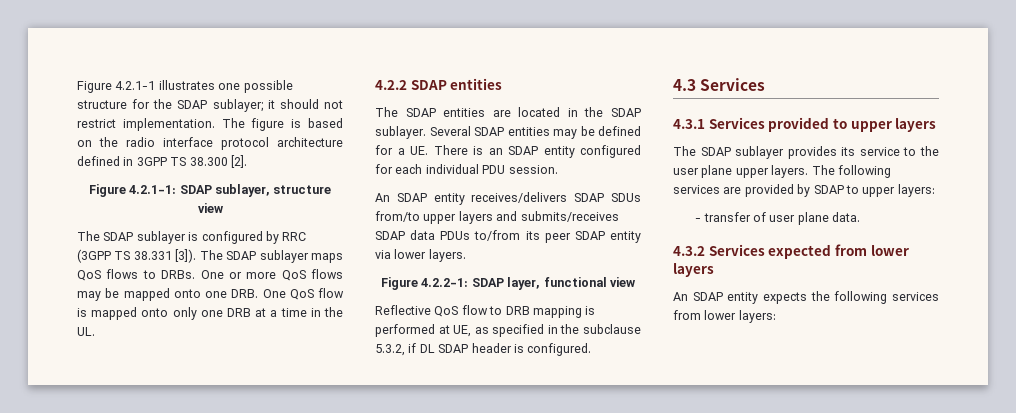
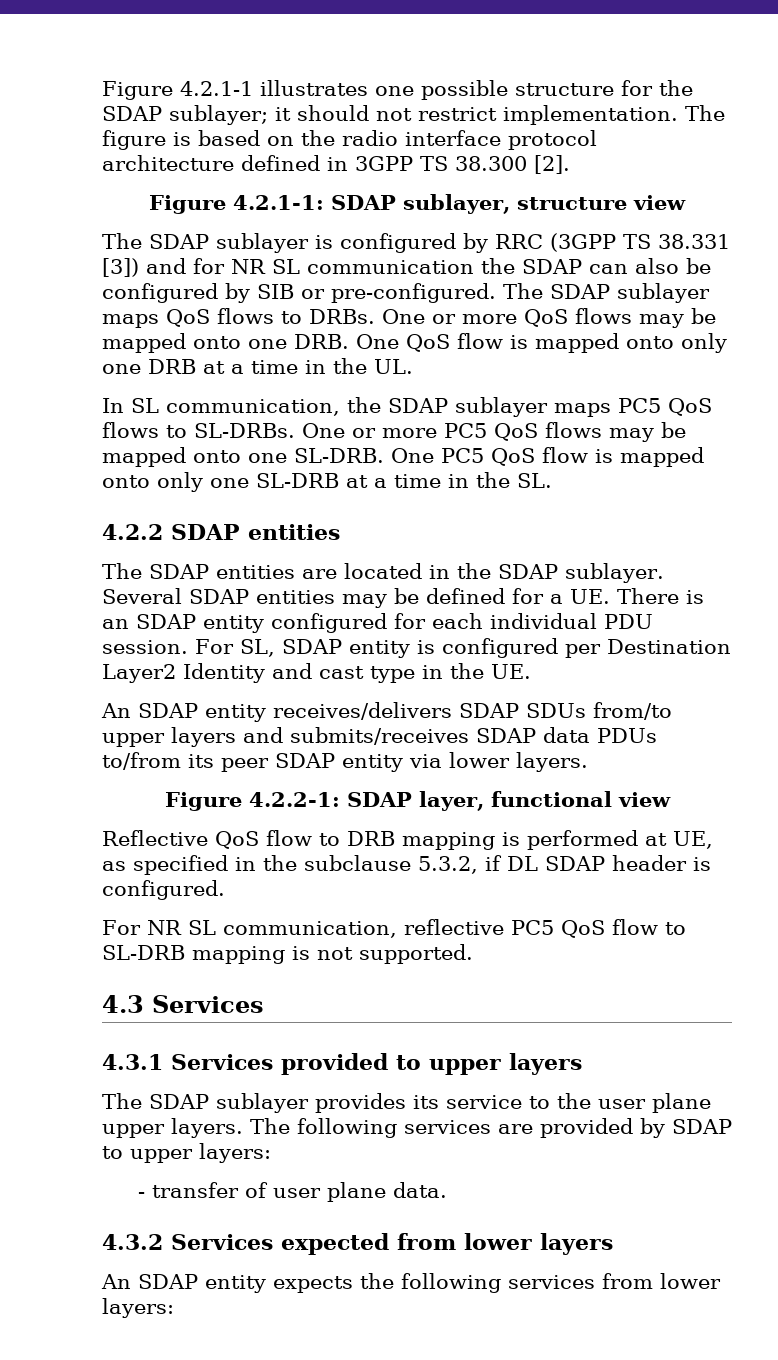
- The SDAP sublayer is configured by RRC (3GPP TS 38.331 [3]).
+ The SDAP sublayer is configured by RRC (3GPP TS 38.331 [3]) and for NR SL communication the SDAP can also be configured by SIB or pre-configured.
+ In SL communication, the SDAP sublayer maps PC5 QoS flows to SL-DRBs. One or more PC5 QoS flows may be mapped onto one SL-DRB. One PC5 QoS flow is mapped onto only one SL-DRB at a time in the SL.
+ For SL, SDAP entity is configured per Destination Layer2 Identity and cast type in the UE.
+ For NR SL communication, reflective PC5 QoS flow to SL-DRB mapping is not supported.

